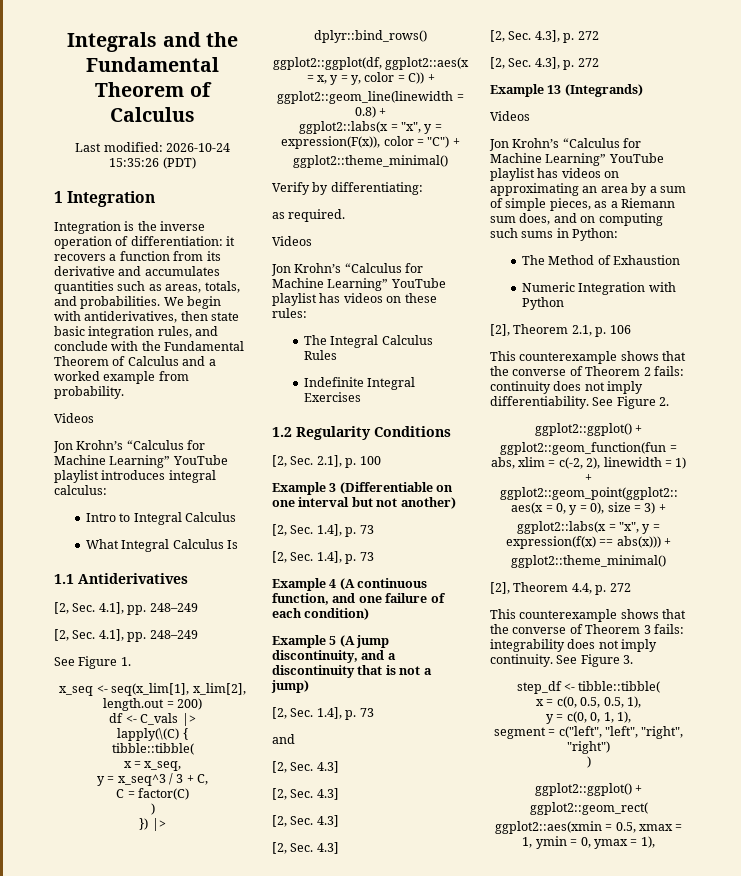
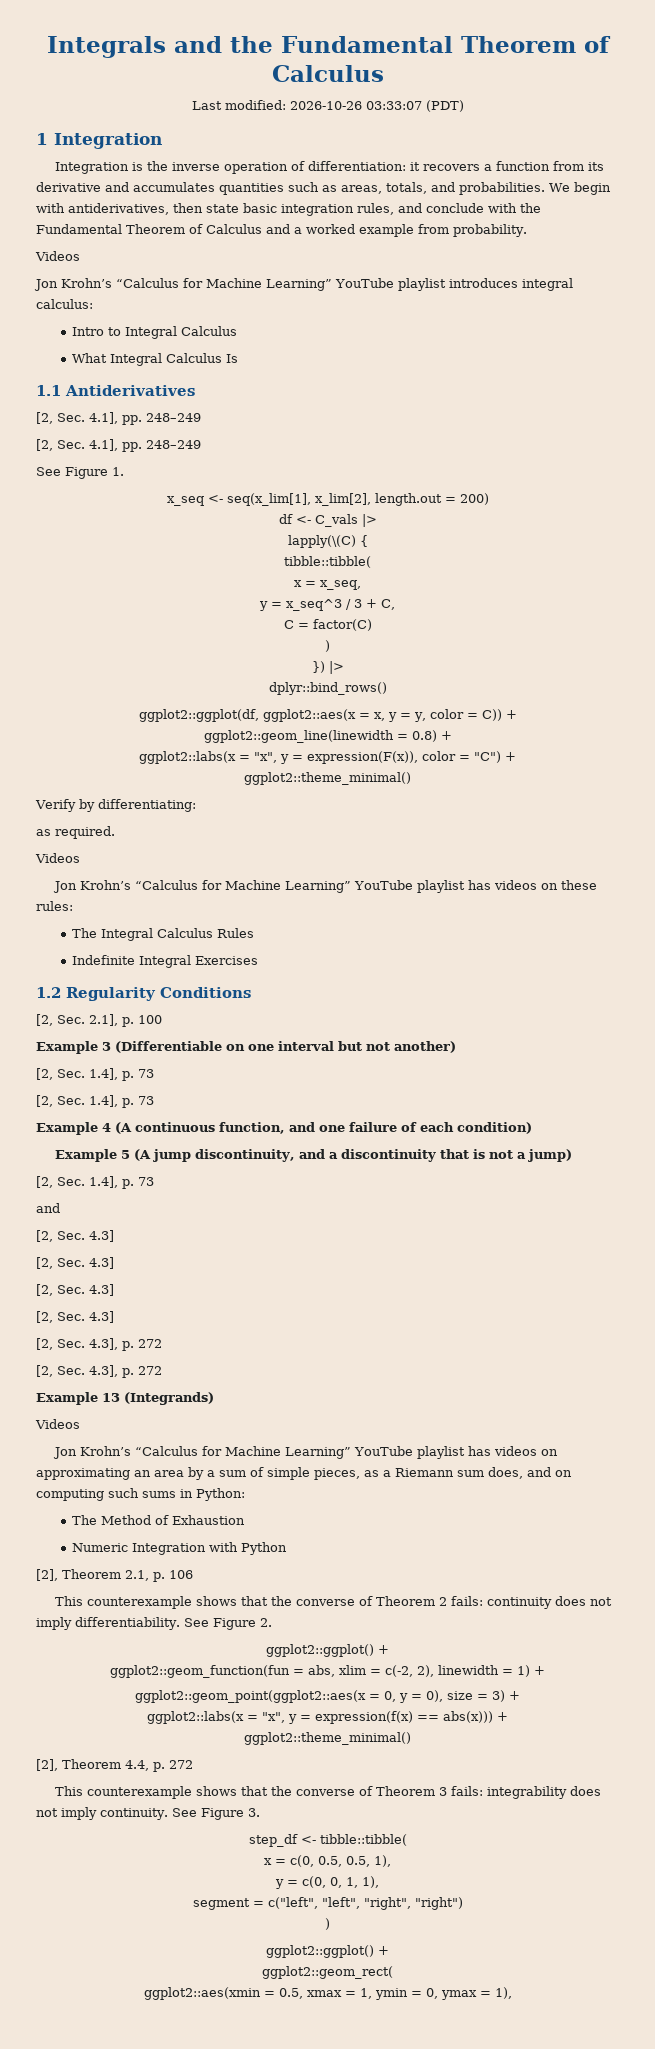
- Last modified: 2026-10-24 15:35:26 (PDT)
+ Last modified: 2026-10-26 03:33:07 (PDT)

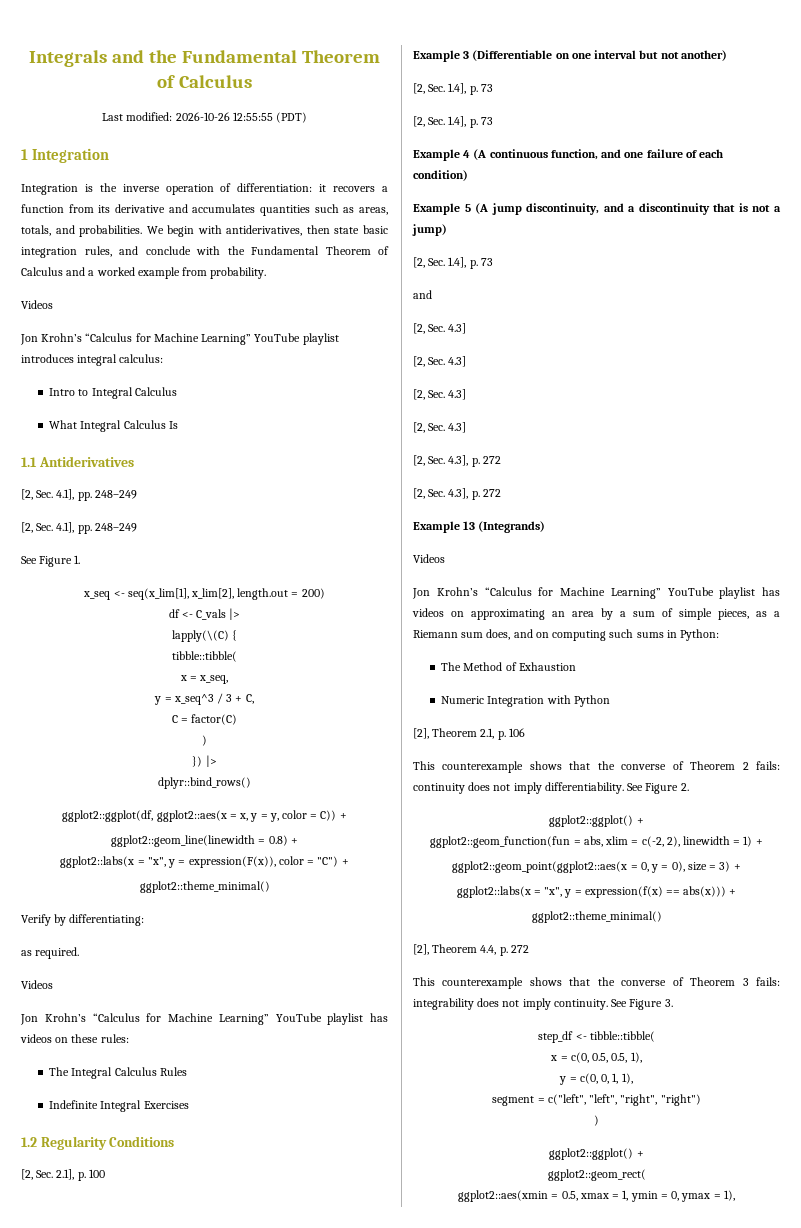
- Last modified: 2026-10-26 03:33:07 (PDT)
+ Last modified: 2026-10-26 12:55:55 (PDT)

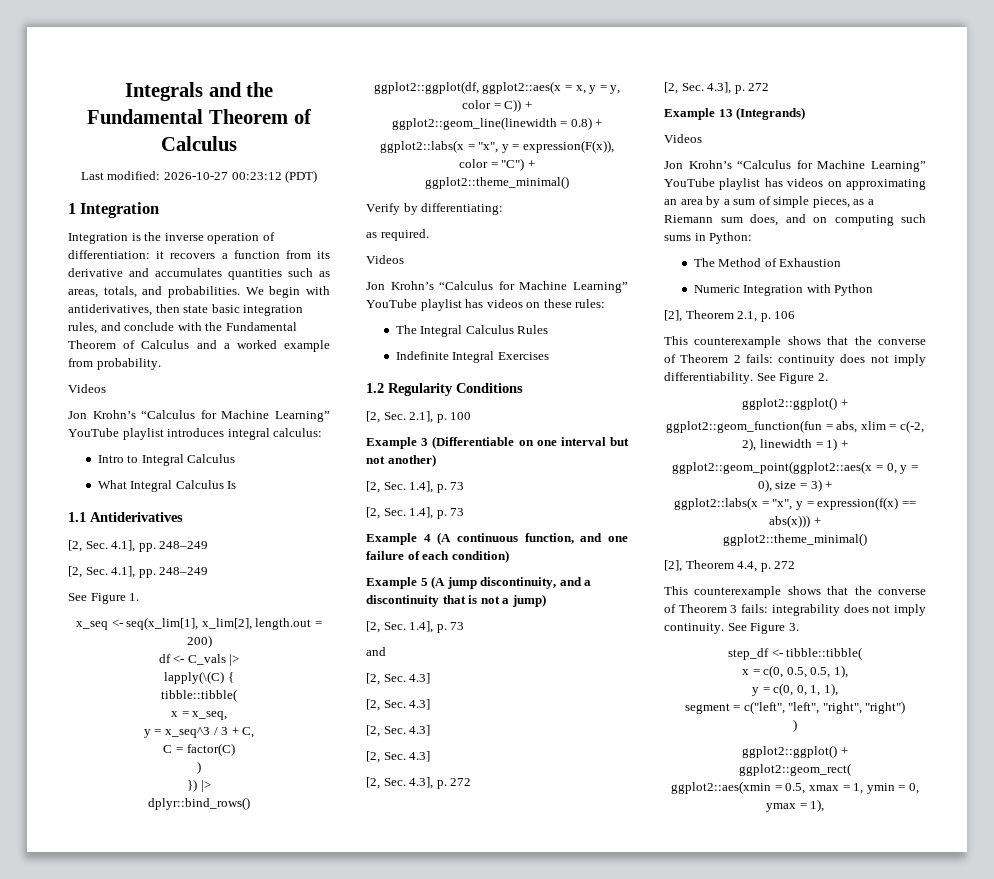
- Last modified: 2026-10-26 12:55:55 (PDT)
+ Last modified: 2026-10-27 00:23:12 (PDT)

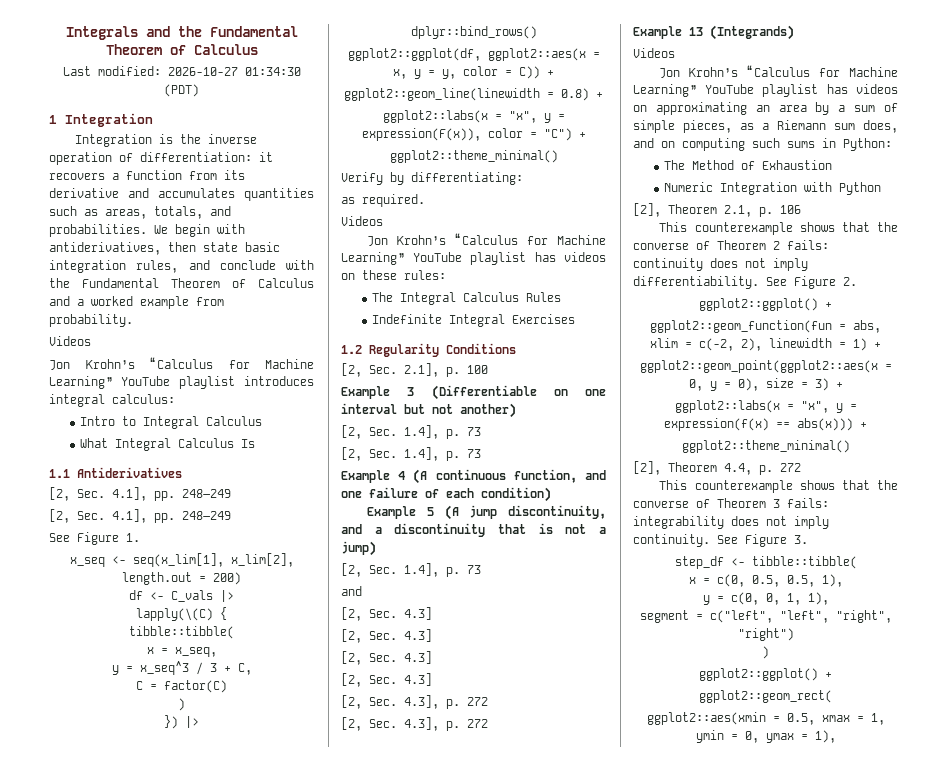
- Last modified: 2026-10-27 00:23:12 (PDT)
+ Last modified: 2026-10-27 01:34:30 (PDT)

